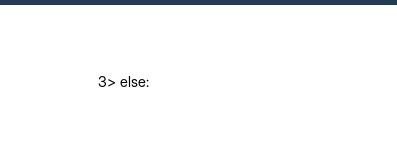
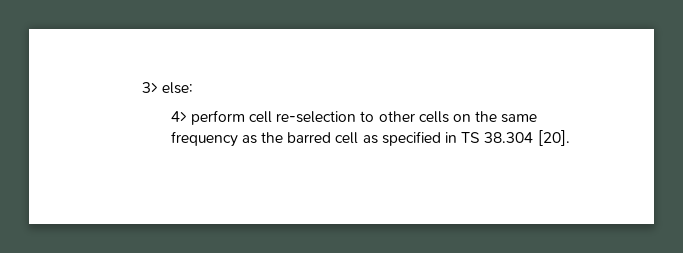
+ 4> perform cell re-selection to other cells on the same frequency as the barred cell as specified in TS 38.304 [20].

